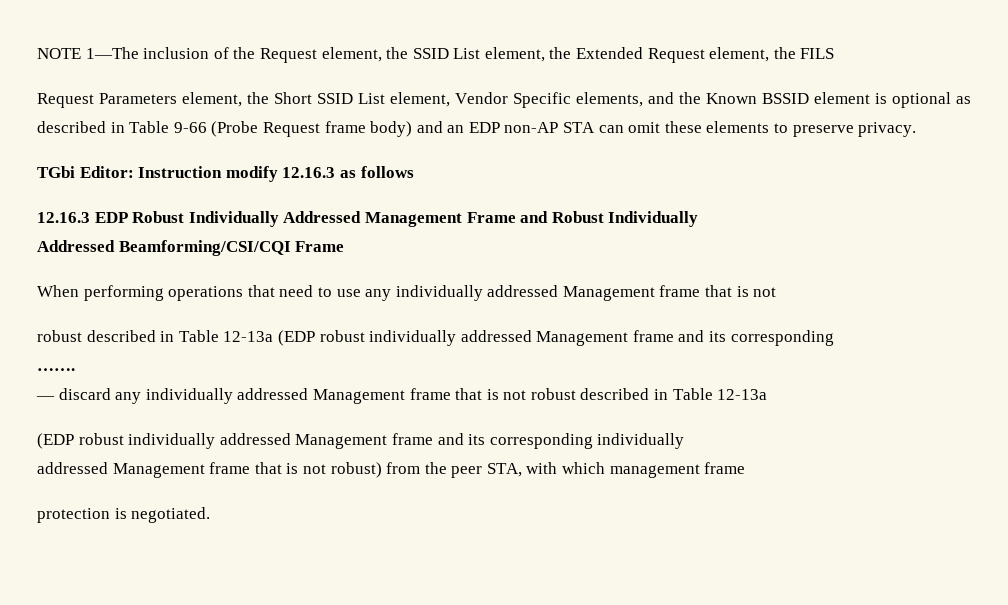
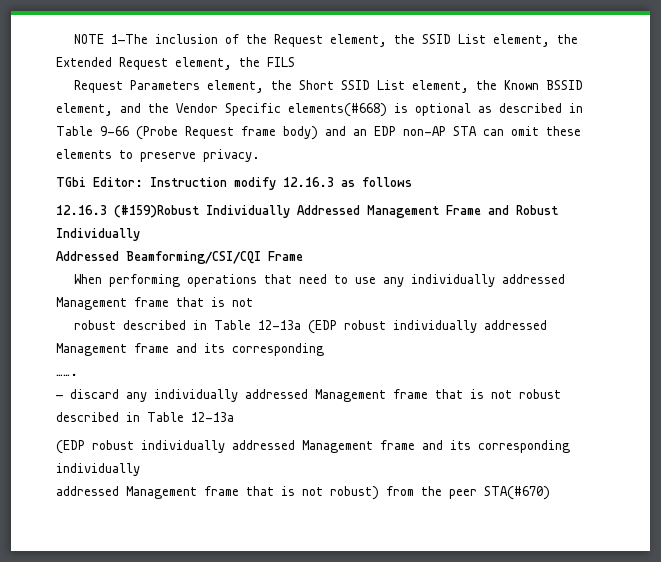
- Request Parameters element, the Short SSID List element, Vendor Specific elements, and the Known BSSID element is optional as described in Table 9-66 (Probe Request frame body) and an EDP non-AP STA can omit these elements to preserve privacy.
+ Request Parameters element, the Short SSID List element, the Known BSSID element, and the Vendor Specific elements(#668) is optional as described in Table 9-66 (Probe Request frame body) and an EDP non-AP STA can omit these elements to preserve privacy.
- 12.16.3 EDP Robust Individually Addressed Management Frame and Robust Individually
+ 12.16.3 (#159)Robust Individually Addressed Management Frame and Robust Individually
- addressed Management frame that is not robust) from the peer STA, with which management frame
- protection is negotiated.
+ addressed Management frame that is not robust) from the peer STA(#670)

